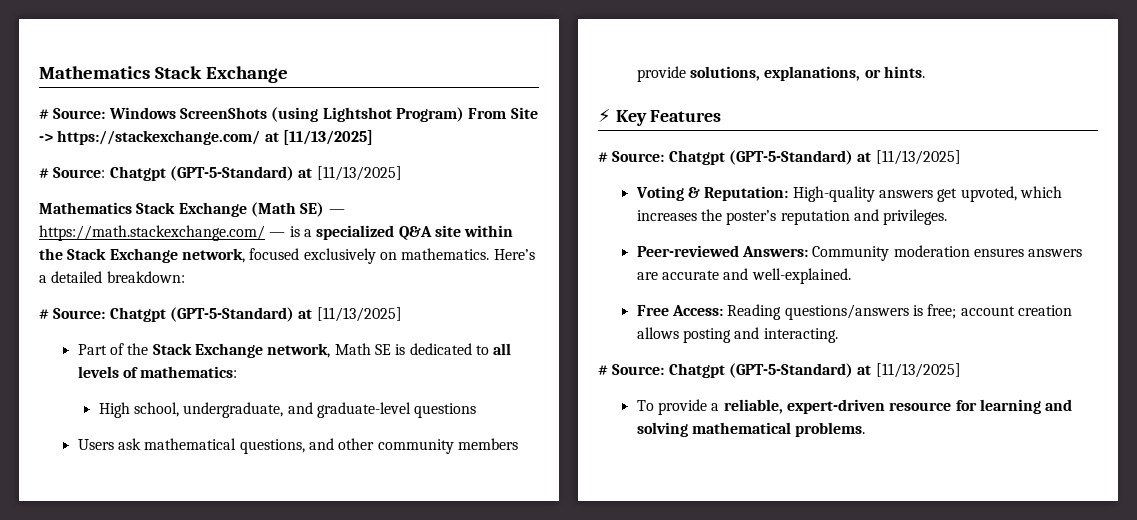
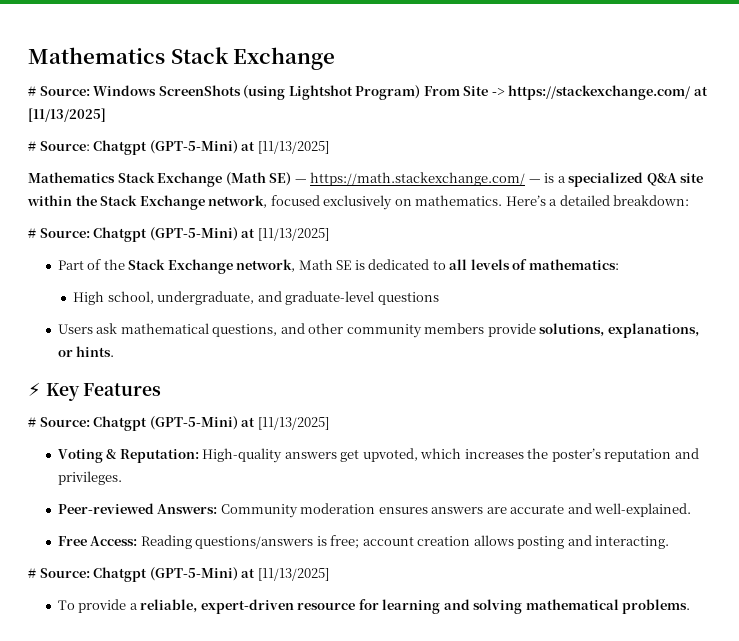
  # Source: Windows ScreenShots (using Lightshot Program) From Site -> https://stackexchange.com/ at [11/13/2025]
- # Source: Chatgpt (GPT-5-Standard) at [11/13/2025]
+ # Source: Chatgpt (GPT-5-Mini) at [11/13/2025]
  Here’s a detailed breakdown:
- # Source: Chatgpt (GPT-5-Standard) at [11/13/2025]
+ # Source: Chatgpt (GPT-5-Mini) at [11/13/2025]
  ⚡ Key Features
- # Source: Chatgpt (GPT-5-Standard) at [11/13/2025]
+ # Source: Chatgpt (GPT-5-Mini) at [11/13/2025]
  Free Access: Reading questions/answers is free; account creation allows posting and interacting.
- # Source: Chatgpt (GPT-5-Standard) at [11/13/2025]
+ # Source: Chatgpt (GPT-5-Mini) at [11/13/2025]

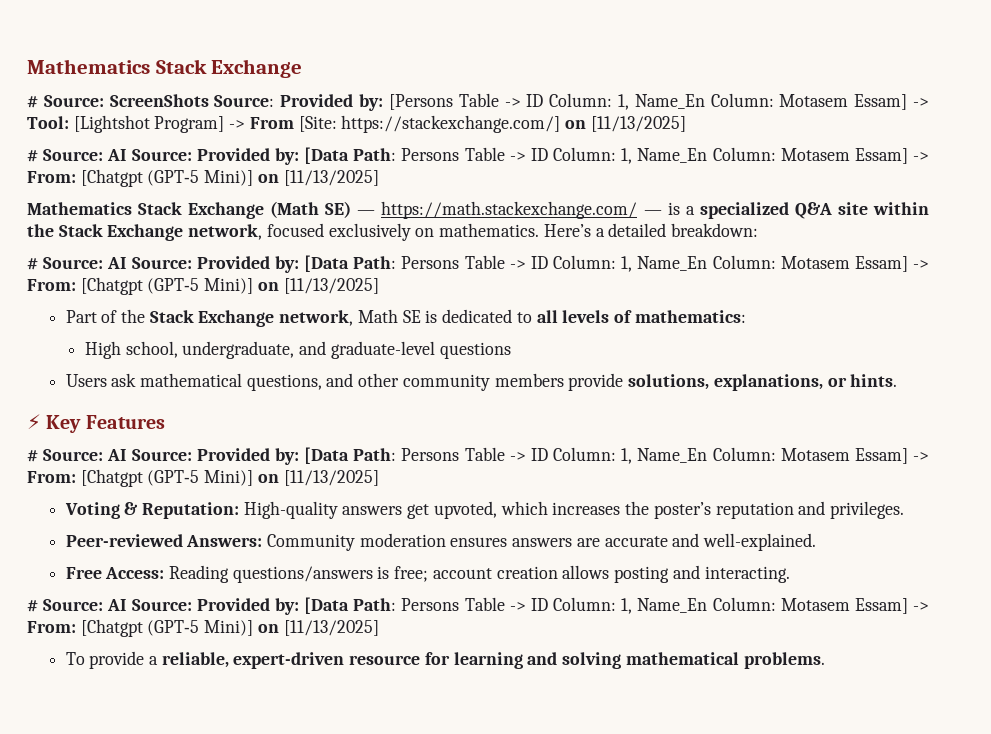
- # Source: Windows ScreenShots (using Lightshot Program) From Site -> https://stackexchange.com/ at [11/13/2025]
- # Source: Chatgpt (GPT-5-Mini) at [11/13/2025]
+ # Source: ScreenShots Source: Provided by: [Persons Table -> ID Column: 1, Name_En Column: Motasem Essam] -> Tool: [Lightshot Program] -> From [Site: https://stackexchange.com/] on [11/13/2025]
+ # Source: AI Source: Provided by: [Data Path: Persons Table -> ID Column: 1, Name_En Column: Motasem Essam] -> From: [Chatgpt (GPT‑5 Mini)] on [11/13/2025]
  Here’s a detailed breakdown:
- # Source: Chatgpt (GPT-5-Mini) at [11/13/2025]
+ # Source: AI Source: Provided by: [Data Path: Persons Table -> ID Column: 1, Name_En Column: Motasem Essam] -> From: [Chatgpt (GPT‑5 Mini)] on [11/13/2025]
  ⚡ Key Features
- # Source: Chatgpt (GPT-5-Mini) at [11/13/2025]
+ # Source: AI Source: Provided by: [Data Path: Persons Table -> ID Column: 1, Name_En Column: Motasem Essam] -> From: [Chatgpt (GPT‑5 Mini)] on [11/13/2025]
  Free Access: Reading questions/answers is free; account creation allows posting and interacting.
- # Source: Chatgpt (GPT-5-Mini) at [11/13/2025]
+ # Source: AI Source: Provided by: [Data Path: Persons Table -> ID Column: 1, Name_En Column: Motasem Essam] -> From: [Chatgpt (GPT‑5 Mini)] on [11/13/2025]

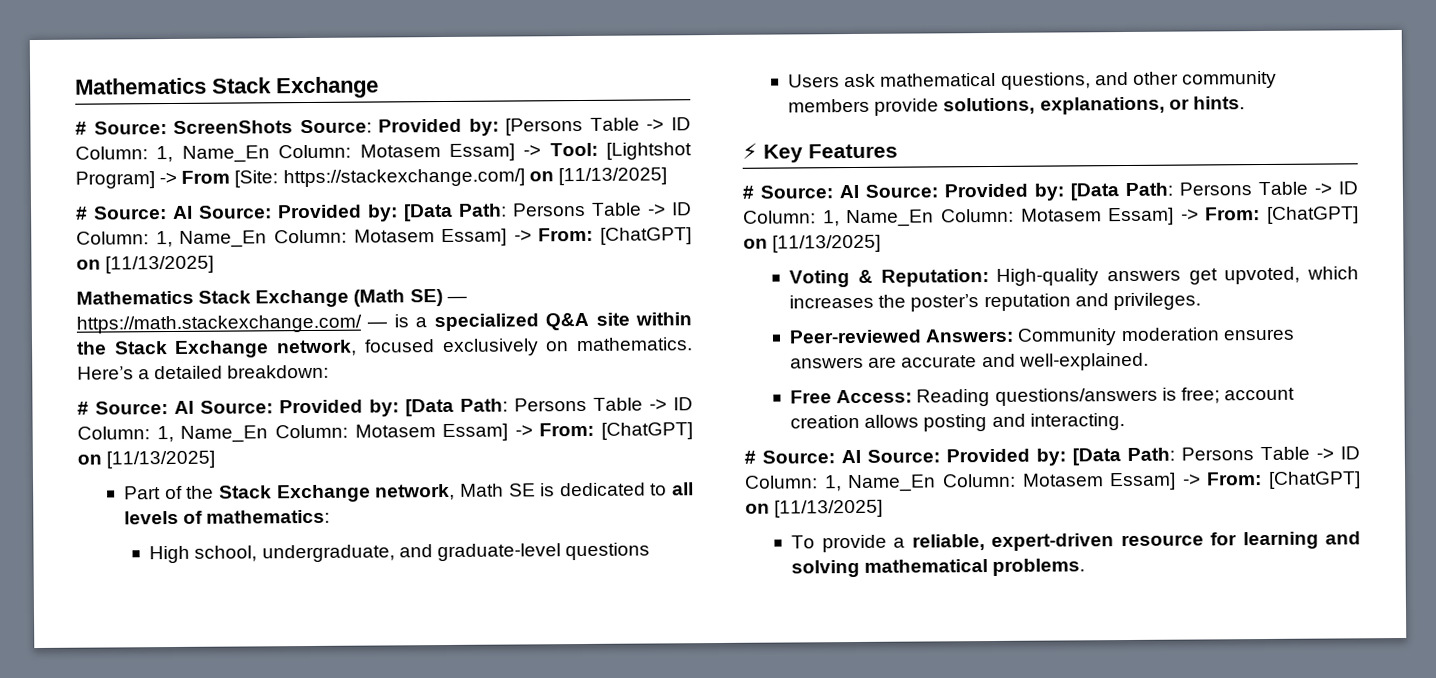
  # Source: ScreenShots Source: Provided by: [Persons Table -> ID Column: 1, Name_En Column: Motasem Essam] -> Tool: [Lightshot Program] -> From [Site: https://stackexchange.com/] on [11/13/2025]
- # Source: AI Source: Provided by: [Data Path: Persons Table -> ID Column: 1, Name_En Column: Motasem Essam] -> From: [Chatgpt (GPT‑5 Mini)] on [11/13/2025]
+ # Source: AI Source: Provided by: [Data Path: Persons Table -> ID Column: 1, Name_En Column: Motasem Essam] -> From: [ChatGPT] on [11/13/2025]
  Here’s a detailed breakdown:
- # Source: AI Source: Provided by: [Data Path: Persons Table -> ID Column: 1, Name_En Column: Motasem Essam] -> From: [Chatgpt (GPT‑5 Mini)] on [11/13/2025]
+ # Source: AI Source: Provided by: [Data Path: Persons Table -> ID Column: 1, Name_En Column: Motasem Essam] -> From: [ChatGPT] on [11/13/2025]
  ⚡ Key Features
- # Source: AI Source: Provided by: [Data Path: Persons Table -> ID Column: 1, Name_En Column: Motasem Essam] -> From: [Chatgpt (GPT‑5 Mini)] on [11/13/2025]
+ # Source: AI Source: Provided by: [Data Path: Persons Table -> ID Column: 1, Name_En Column: Motasem Essam] -> From: [ChatGPT] on [11/13/2025]
  Free Access: Reading questions/answers is free; account creation allows posting and interacting.
- # Source: AI Source: Provided by: [Data Path: Persons Table -> ID Column: 1, Name_En Column: Motasem Essam] -> From: [Chatgpt (GPT‑5 Mini)] on [11/13/2025]
+ # Source: AI Source: Provided by: [Data Path: Persons Table -> ID Column: 1, Name_En Column: Motasem Essam] -> From: [ChatGPT] on [11/13/2025]

